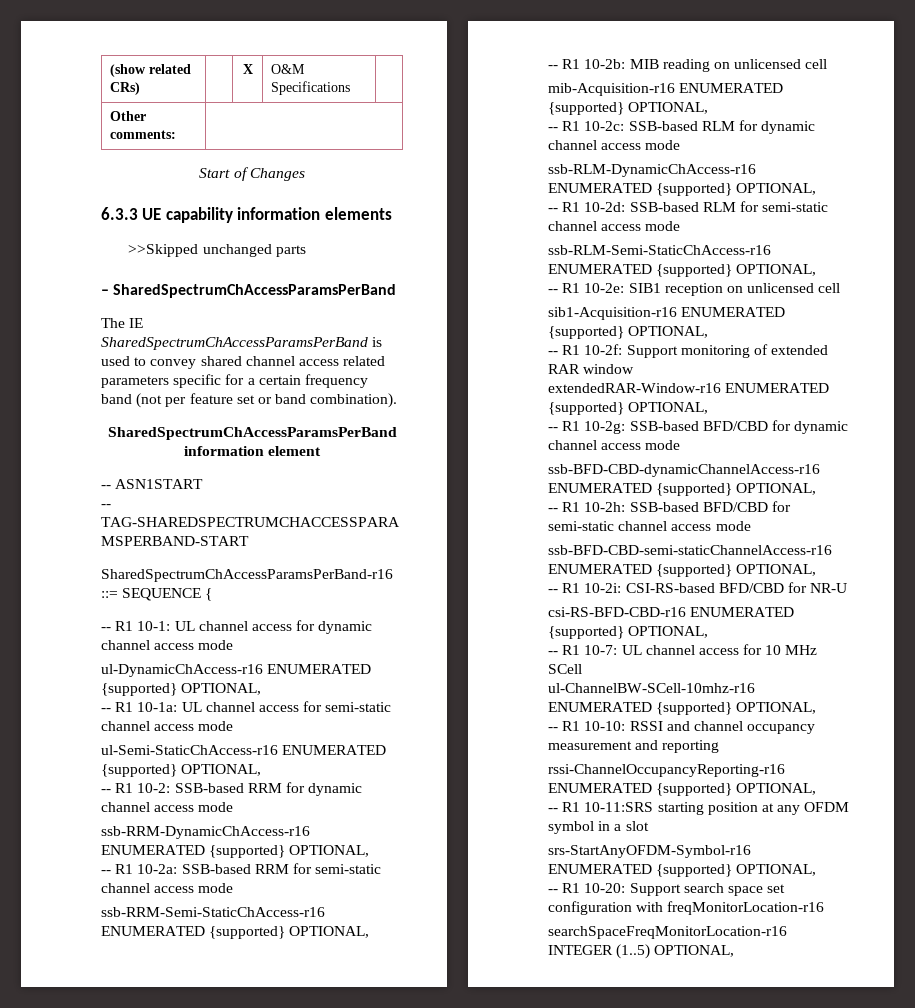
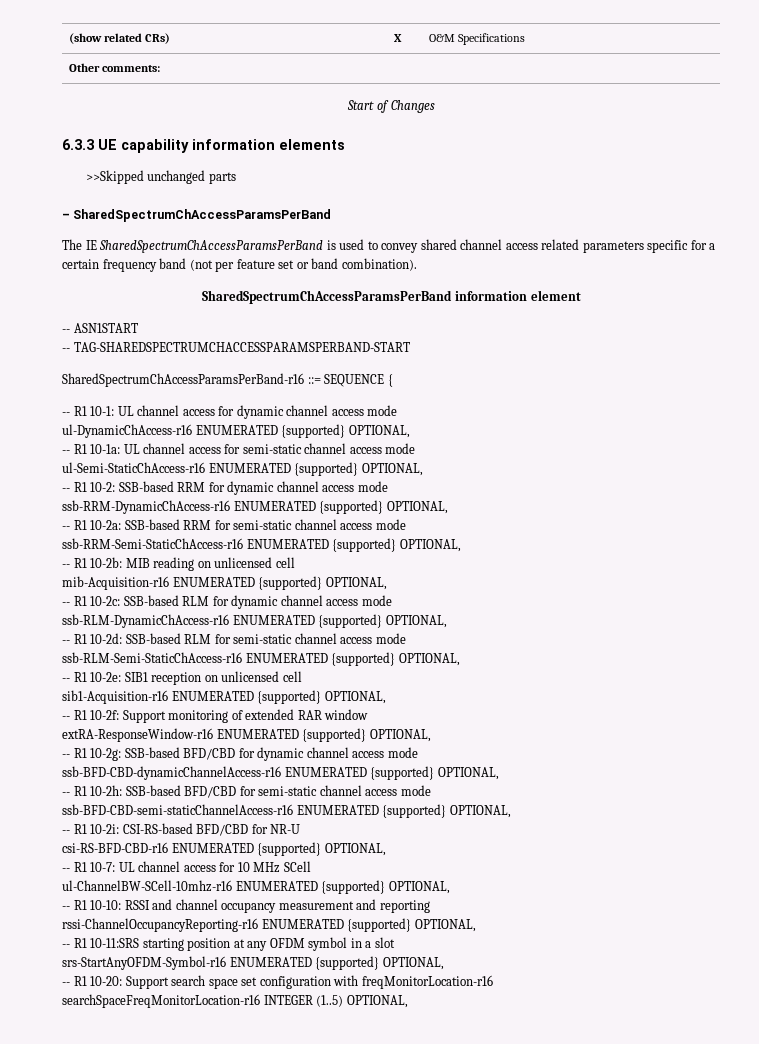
- extendedRAR-Window-r16 ENUMERATED {supported} OPTIONAL,
+ extRA-ResponseWindow-r16 ENUMERATED {supported} OPTIONAL,

